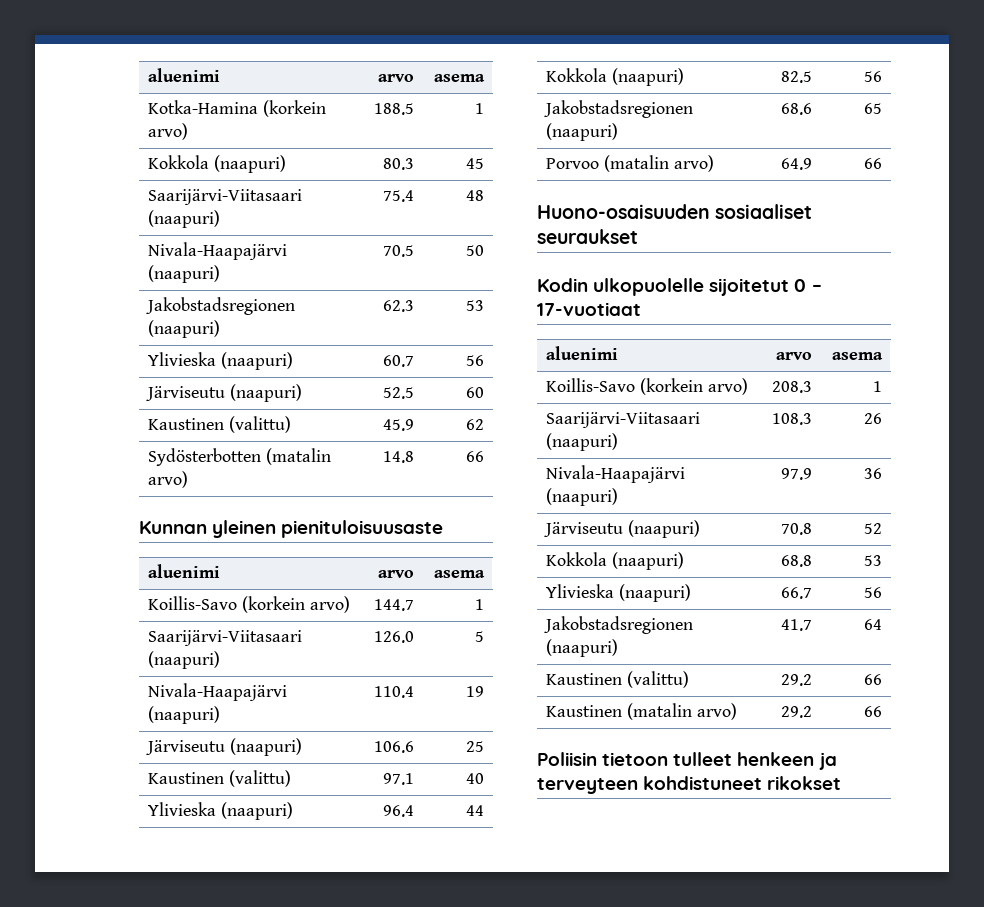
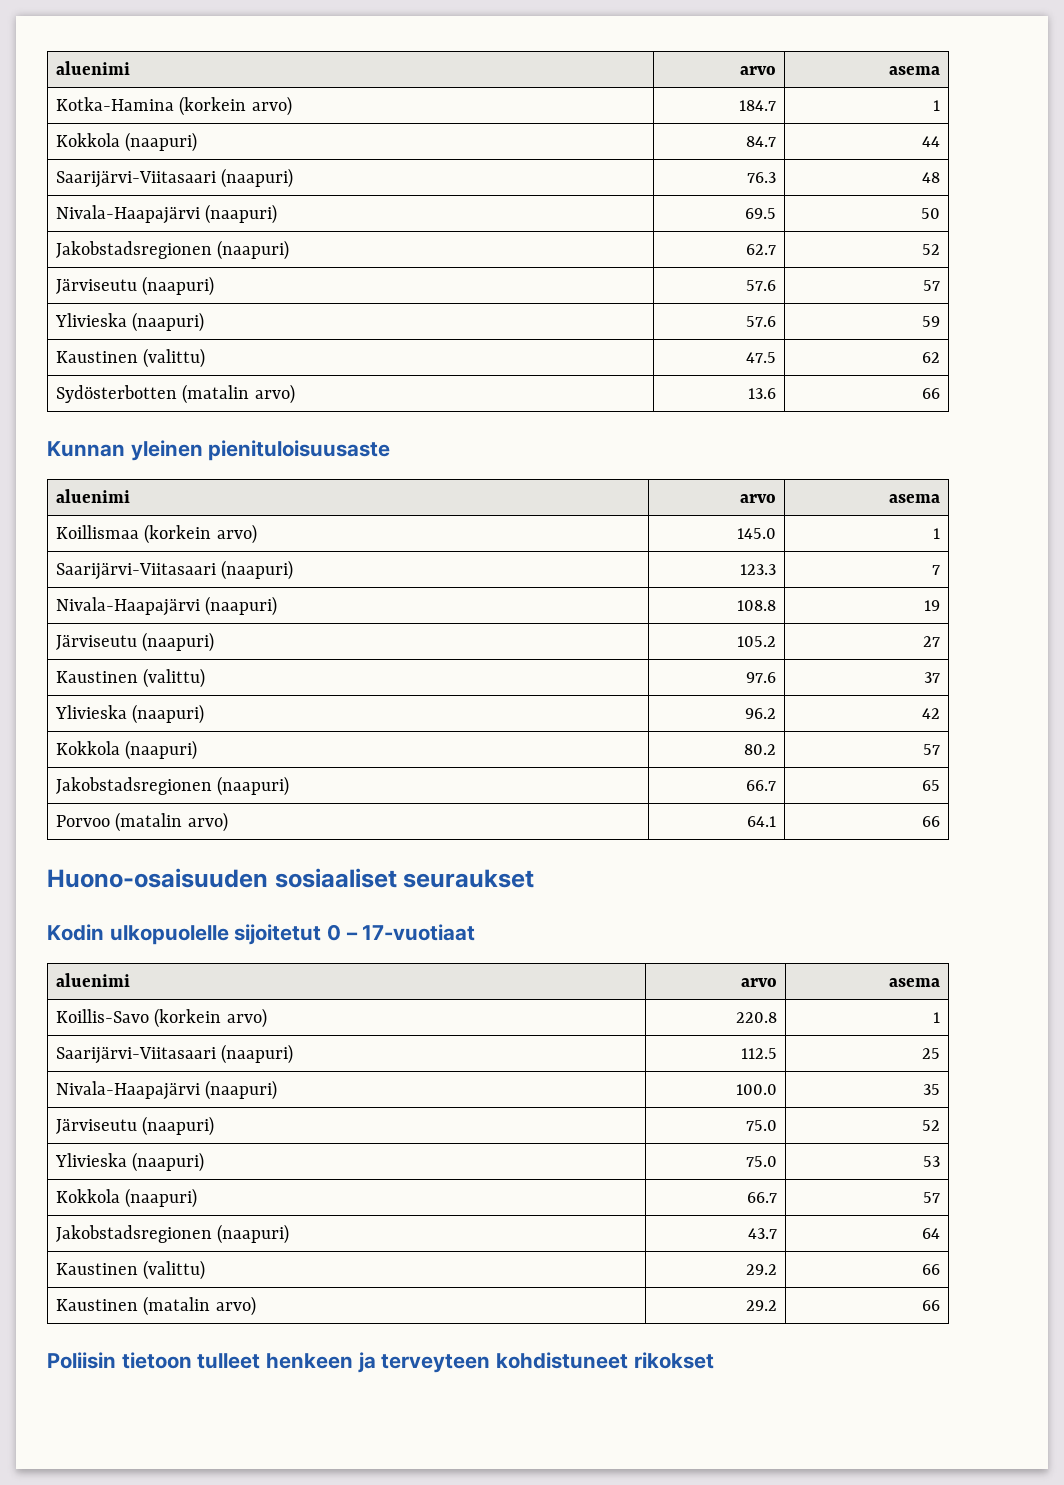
- Kotka-Hamina (korkein arvo) | 188.5 | 1
+ Kotka-Hamina (korkein arvo) | 184.7 | 1
- Kokkola (naapuri) | 80.3 | 45
- Saarijärvi-Viitasaari (naapuri) | 75.4 | 48
+ Kokkola (naapuri) | 84.7 | 44
+ Saarijärvi-Viitasaari (naapuri) | 76.3 | 48
- Nivala-Haapajärvi (naapuri) | 70.5 | 50
+ Nivala-Haapajärvi (naapuri) | 69.5 | 50
- Jakobstadsregionen (naapuri) | 62.3 | 53
- Ylivieska (naapuri) | 60.7 | 56
- Järviseutu (naapuri) | 52.5 | 60
- Kaustinen (valittu) | 45.9 | 62
+ Jakobstadsregionen (naapuri) | 62.7 | 52
+ Järviseutu (naapuri) | 57.6 | 57
+ Ylivieska (naapuri) | 57.6 | 59
+ Kaustinen (valittu) | 47.5 | 62
- Sydösterbotten (matalin arvo) | 14.8 | 66
+ Sydösterbotten (matalin arvo) | 13.6 | 66
- Koillis-Savo (korkein arvo) | 144.7 | 1
- Saarijärvi-Viitasaari (naapuri) | 126.0 | 5
- Nivala-Haapajärvi (naapuri) | 110.4 | 19
+ Koillismaa (korkein arvo) | 145.0 | 1
+ Saarijärvi-Viitasaari (naapuri) | 123.3 | 7
+ Nivala-Haapajärvi (naapuri) | 108.8 | 19
- Järviseutu (naapuri) | 106.6 | 25
- Kaustinen (valittu) | 97.1 | 40
- Ylivieska (naapuri) | 96.4 | 44
- Kokkola (naapuri) | 82.5 | 56
- Jakobstadsregionen (naapuri) | 68.6 | 65
+ Järviseutu (naapuri) | 105.2 | 27
+ Kaustinen (valittu) | 97.6 | 37
+ Ylivieska (naapuri) | 96.2 | 42
+ Kokkola (naapuri) | 80.2 | 57
+ Jakobstadsregionen (naapuri) | 66.7 | 65
- Porvoo (matalin arvo) | 64.9 | 66
+ Porvoo (matalin arvo) | 64.1 | 66
- Koillis-Savo (korkein arvo) | 208.3 | 1
- Saarijärvi-Viitasaari (naapuri) | 108.3 | 26
- Nivala-Haapajärvi (naapuri) | 97.9 | 36
- Järviseutu (naapuri) | 70.8 | 52
- Kokkola (naapuri) | 68.8 | 53
- Ylivieska (naapuri) | 66.7 | 56
- Jakobstadsregionen (naapuri) | 41.7 | 64
+ Koillis-Savo (korkein arvo) | 220.8 | 1
+ Saarijärvi-Viitasaari (naapuri) | 112.5 | 25
+ Nivala-Haapajärvi (naapuri) | 100.0 | 35
+ Järviseutu (naapuri) | 75.0 | 52
+ Ylivieska (naapuri) | 75.0 | 53
+ Kokkola (naapuri) | 66.7 | 57
+ Jakobstadsregionen (naapuri) | 43.7 | 64

